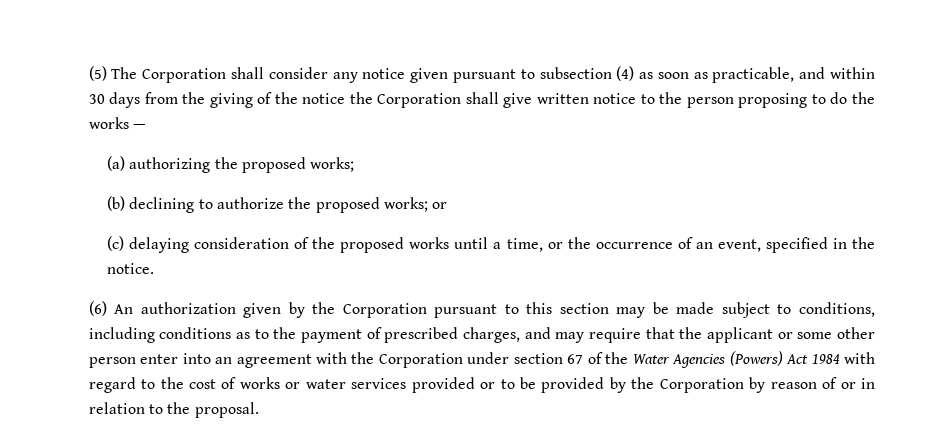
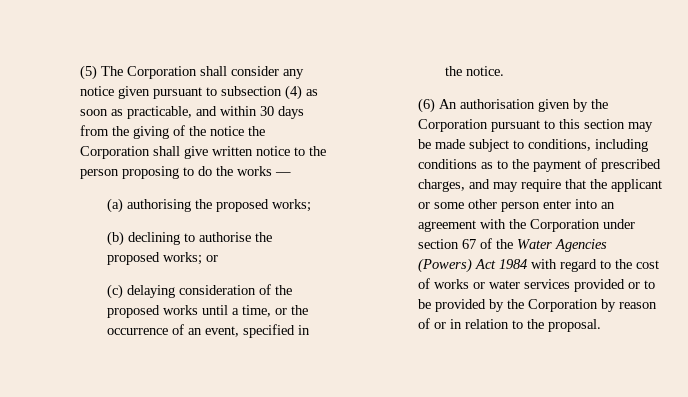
- (a) authorizing the proposed works;
+ (a) authorising the proposed works;
- (b) declining to authorize the proposed works; or
+ (b) declining to authorise the proposed works; or
- (6) An authorization given by the Corporation pursuant to this section may be made subject to conditions, including conditions as to the payment of prescribed charges, and may require that the applicant or some other person enter into an agreement with the Corporation under section 67 of the Water Agencies (Powers) Act 1984 with regard to the cost of works or water services provided or to be provided by the Corporation by reason of or in relation to the proposal.
+ (6) An authorisation given by the Corporation pursuant to this section may be made subject to conditions, including conditions as to the payment of prescribed charges, and may require that the applicant or some other person enter into an agreement with the Corporation under section 67 of the Water Agencies (Powers) Act 1984 with regard to the cost of works or water services provided or to be provided by the Corporation by reason of or in relation to the proposal.

